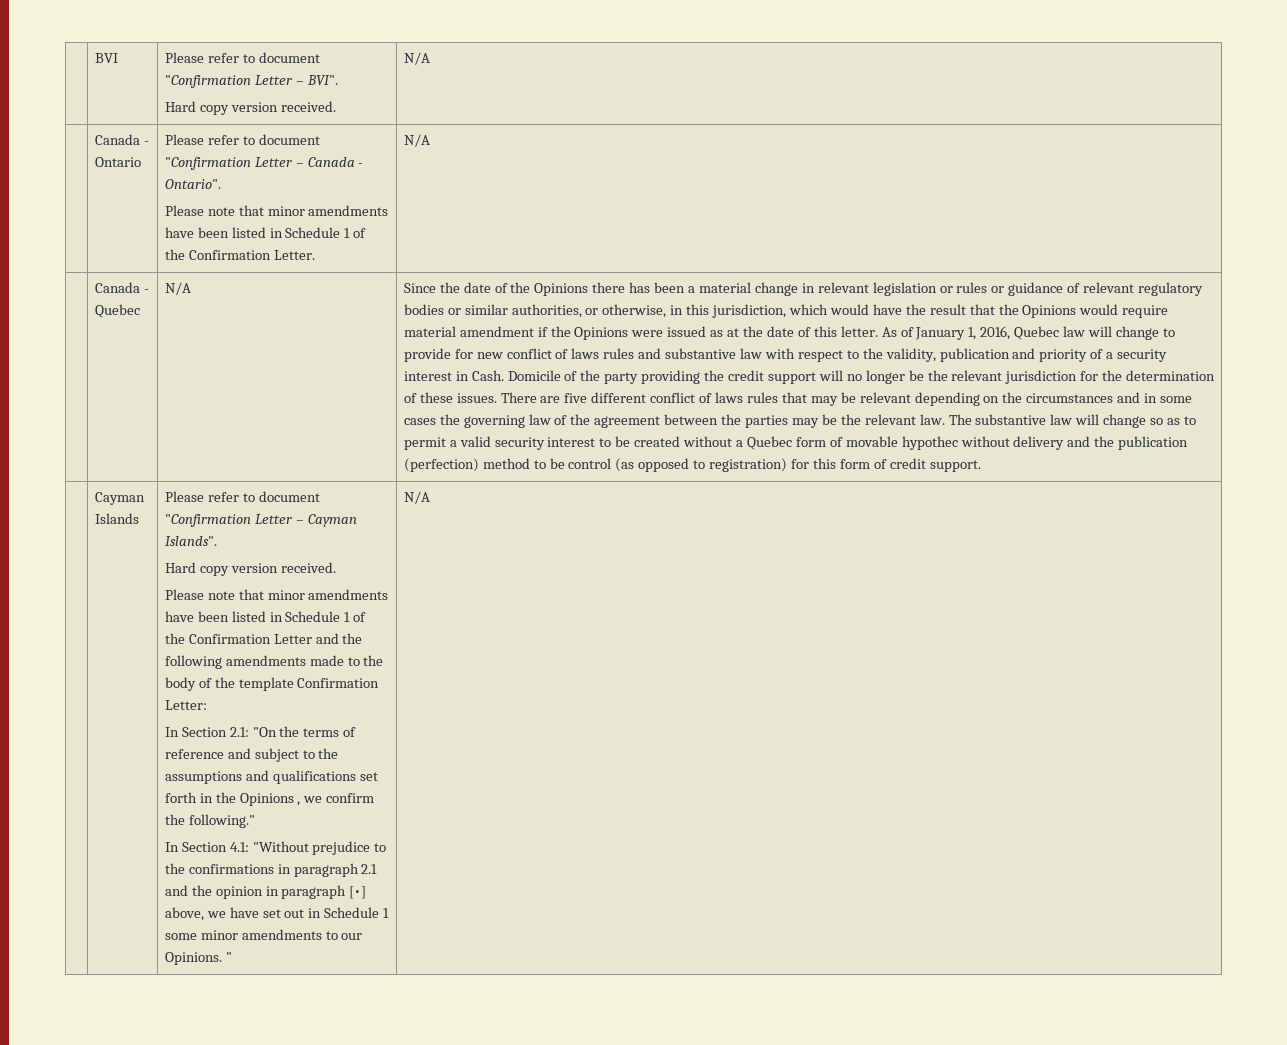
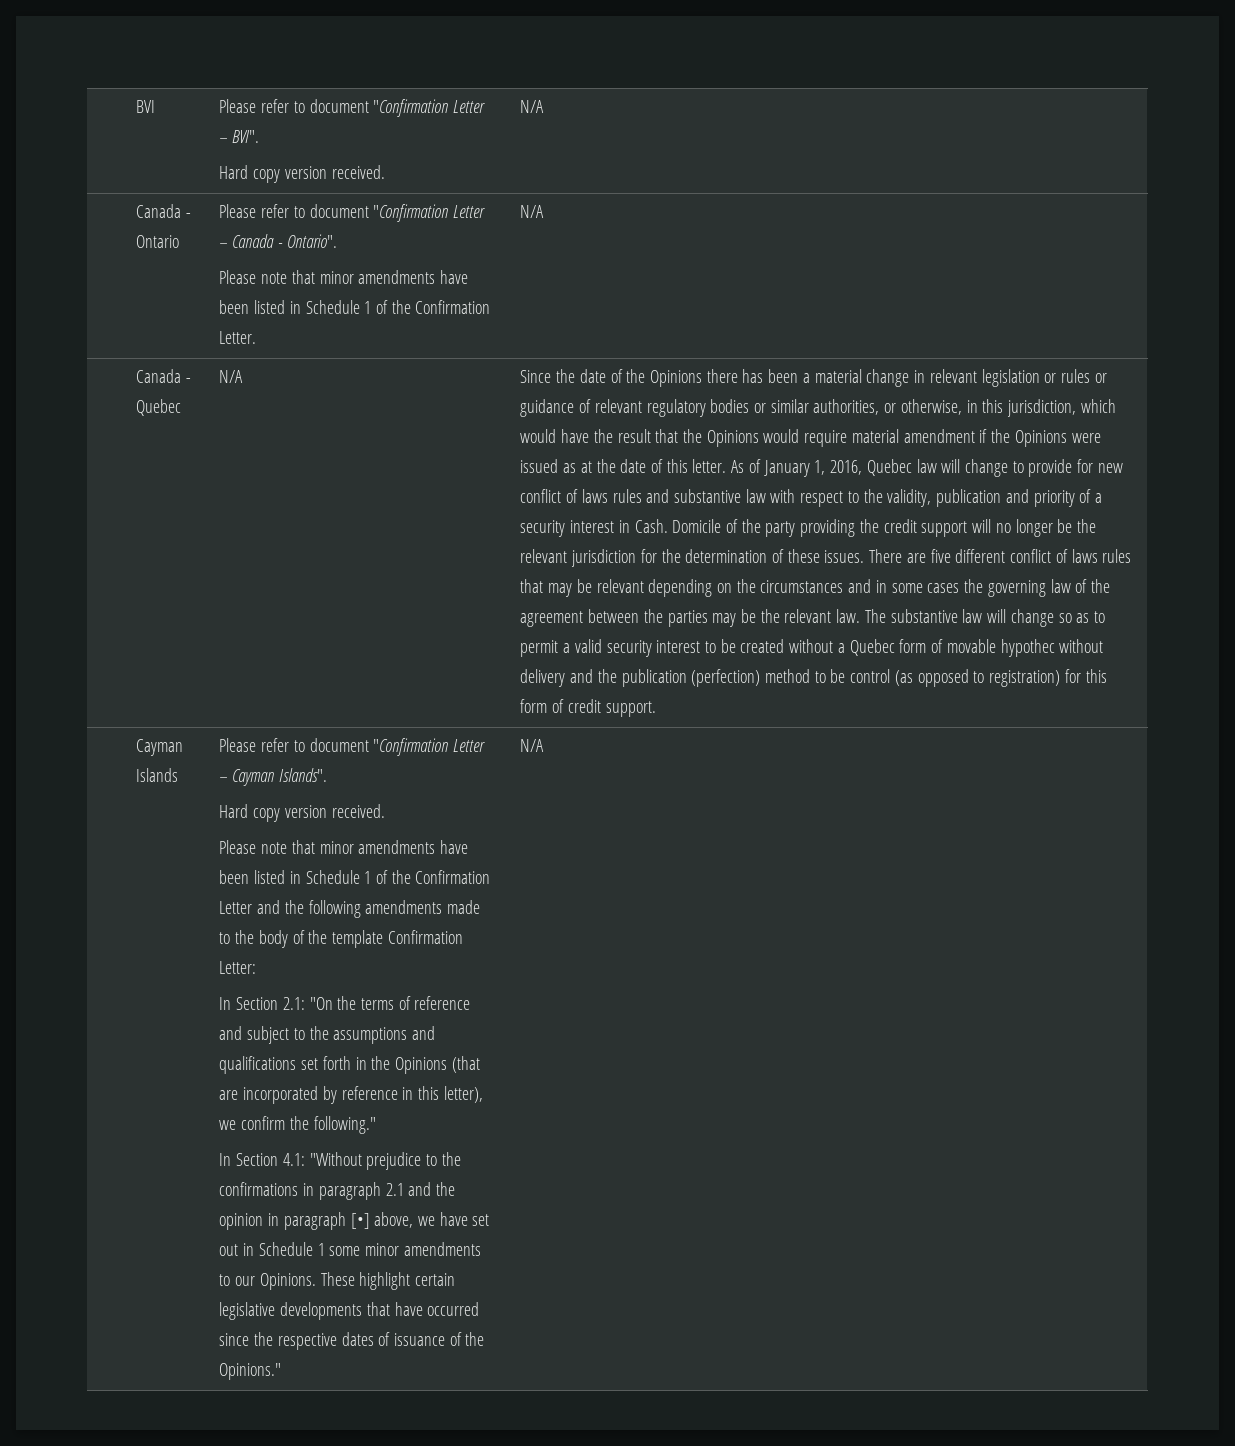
- In Section 2.1: "On the terms of reference and subject to the assumptions and qualifications set forth in the Opinions , we confirm the following."
+ In Section 2.1: "On the terms of reference and subject to the assumptions and qualifications set forth in the Opinions (that are incorporated by reference in this letter), we confirm the following."
- "
+ These highlight certain legislative developments that have occurred since the respective dates of issuance of the Opinions."

